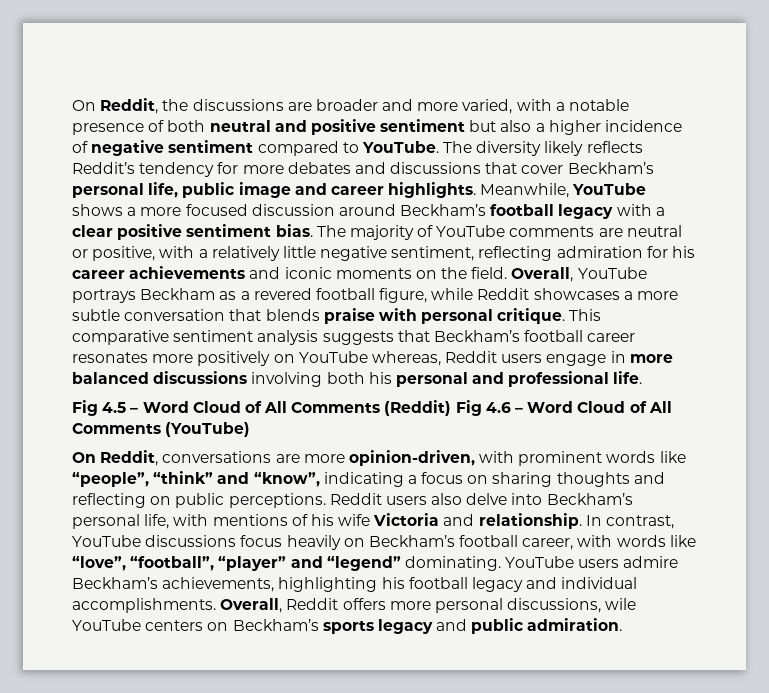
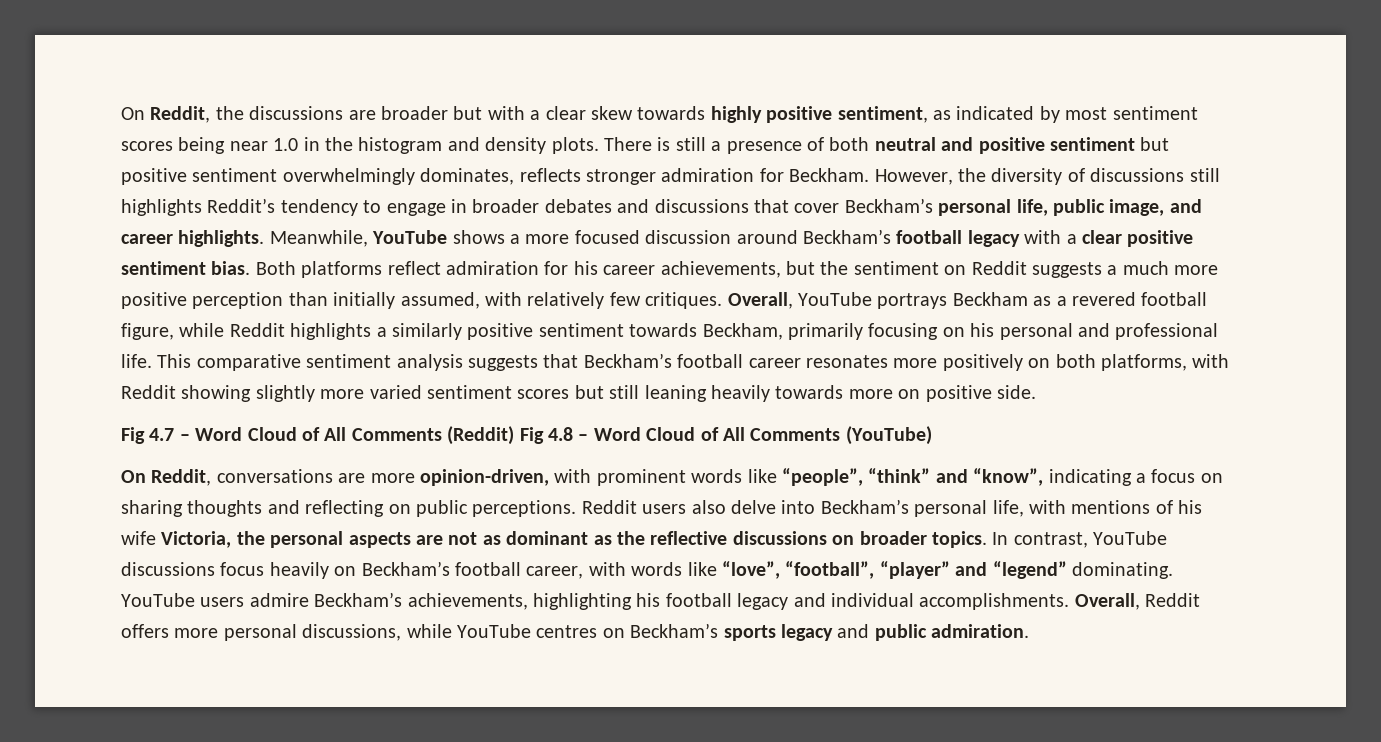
- On Reddit, the discussions are broader and more varied, with a notable presence of both neutral and positive sentiment but also a higher incidence of negative sentiment compared to YouTube. The diversity likely reflects Reddit’s tendency for more debates and discussions that cover Beckham’s personal life, public image and career highlights.
+ On Reddit, the discussions are broader but with a clear skew towards highly positive sentiment, as indicated by most sentiment scores being near 1.0 in the histogram and density plots. There is still a presence of both neutral and positive sentiment but positive sentiment overwhelmingly dominates, reflects stronger admiration for Beckham. However, the diversity of discussions still highlights Reddit’s tendency to engage in broader debates and discussions that cover Beckham’s personal life, public image, and career highlights.
- The majority of YouTube comments are neutral or positive, with a relatively little negative sentiment, reflecting admiration for his career achievements and iconic moments on the field.
+ Both platforms reflect admiration for his career achievements, but the sentiment on Reddit suggests a much more positive perception than initially assumed, with relatively few critiques.
- Overall, YouTube portrays Beckham as a revered football figure, while Reddit showcases a more subtle conversation that blends praise with personal critique.
+ Overall, YouTube portrays Beckham as a revered football figure, while Reddit highlights a similarly positive sentiment towards Beckham, primarily focusing on his personal and professional life.
- This comparative sentiment analysis suggests that Beckham’s football career resonates more positively on YouTube whereas, Reddit users engage in more balanced discussions involving both his personal and professional life.
- Fig 4.5 – Word Cloud of All Comments (Reddit) Fig 4.6 – Word Cloud of All Comments (YouTube)
+ This comparative sentiment analysis suggests that Beckham’s football career resonates more positively on both platforms, with Reddit showing slightly more varied sentiment scores but still leaning heavily towards more on positive side.
+ Fig 4.7 – Word Cloud of All Comments (Reddit) Fig 4.8 – Word Cloud of All Comments (YouTube)
- Reddit users also delve into Beckham’s personal life, with mentions of his wife Victoria and relationship.
+ Reddit users also delve into Beckham’s personal life, with mentions of his wife Victoria, the personal aspects are not as dominant as the reflective discussions on broader topics.
- Overall, Reddit offers more personal discussions, wile YouTube centers on Beckham’s sports legacy and public admiration.
+ Overall, Reddit offers more personal discussions, while YouTube centres on Beckham’s sports legacy and public admiration.

